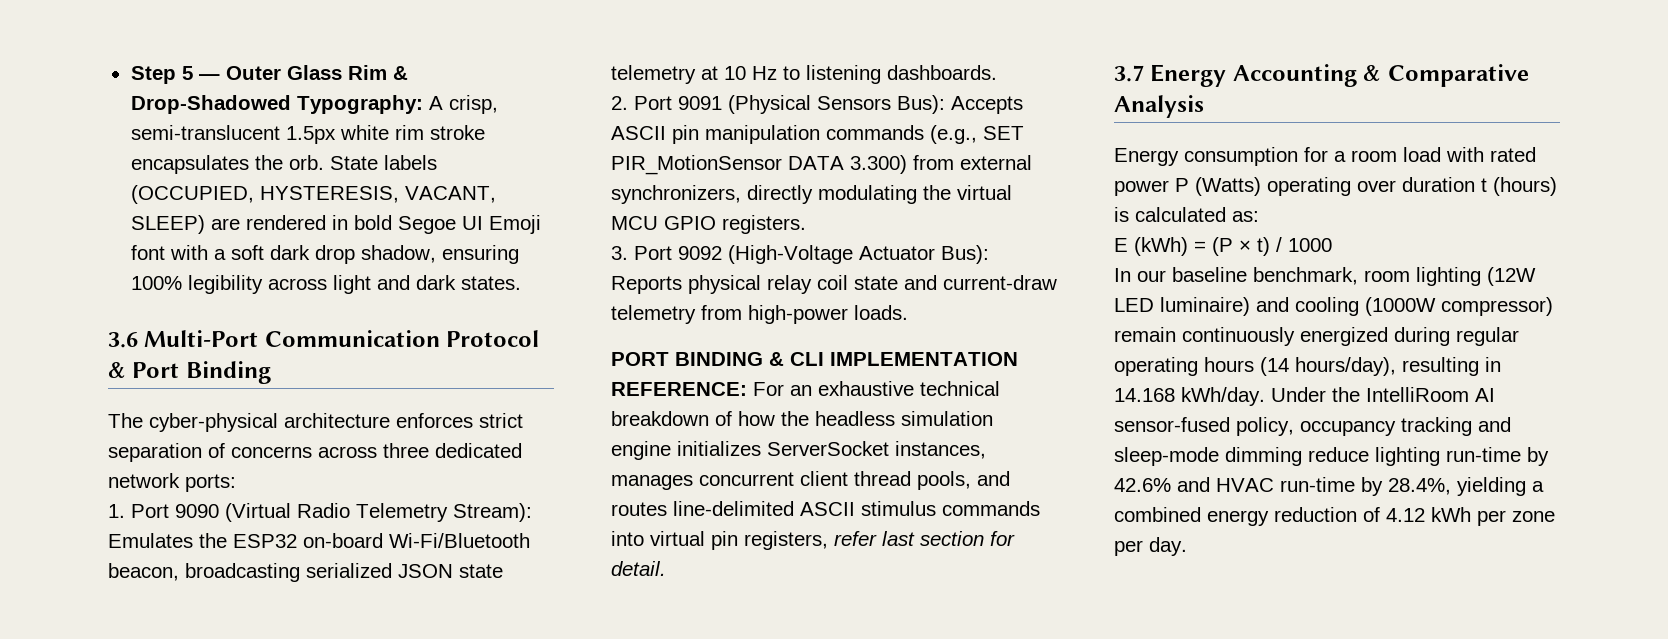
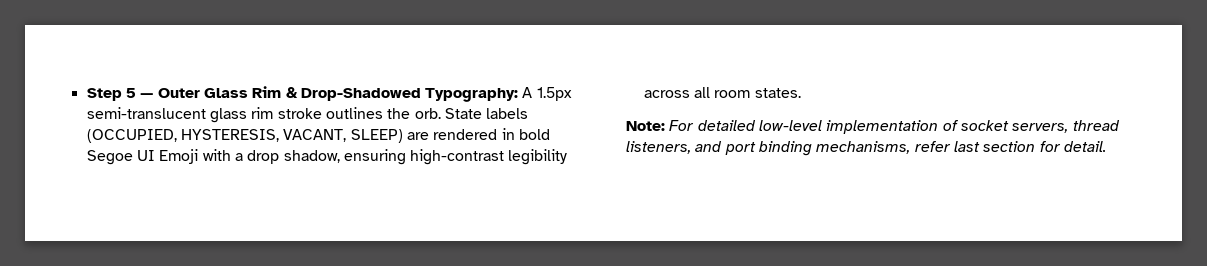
- Step 5 — Outer Glass Rim & Drop-Shadowed Typography: A crisp, semi-translucent 1.5px white rim stroke encapsulates the orb.
+ Step 5 — Outer Glass Rim & Drop-Shadowed Typography: A 1.5px semi-translucent glass rim stroke outlines the orb.
- State labels (OCCUPIED, HYSTERESIS, VACANT, SLEEP) are rendered in bold Segoe UI Emoji font with a soft dark drop shadow, ensuring 100% legibility across light and dark states.
- 3.6 Multi-Port Communication Protocol & Port Binding
- The cyber-physical architecture enforces strict separation of concerns across three dedicated network ports:
- 1. Port 9090 (Virtual Radio Telemetry Stream): Emulates the ESP32 on-board Wi-Fi/Bluetooth beacon, broadcasting serialized JSON state telemetry at 10 Hz to listening dashboards.
- 2. Port 9091 (Physical Sensors Bus): Accepts ASCII pin manipulation commands (e.g., SET PIR_MotionSensor DATA 3.300) from external synchronizers, directly modulating the virtual MCU GPIO registers.
- 3. Port 9092 (High-Voltage Actuator Bus): Reports physical relay coil state and current-draw telemetry from high-power loads.
- PORT BINDING & CLI IMPLEMENTATION REFERENCE: For an exhaustive technical breakdown of how the headless simulation engine initializes ServerSocket instances, manages concurrent client thread pools, and routes line-delimited ASCII stimulus commands into virtual pin registers, refer last section for detail.
+ State labels (OCCUPIED, HYSTERESIS, VACANT, SLEEP) are rendered in bold Segoe UI Emoji with a drop shadow, ensuring high-contrast legibility across all room states.
+ Note: For detailed low-level implementation of socket servers, thread listeners, and port binding mechanisms, refer last section for detail.
- 3.7 Energy Accounting & Comparative Analysis
- Energy consumption for a room load with rated power P (Watts) operating over duration t (hours) is calculated as:
- E (kWh) = (P × t) / 1000
- In our baseline benchmark, room lighting (12W LED luminaire) and cooling (1000W compressor) remain continuously energized during regular operating hours (14 hours/day), resulting in 14.168 kWh/day. Under the IntelliRoom AI sensor-fused policy, occupancy tracking and sleep-mode dimming reduce lighting run-time by 42.6% and HVAC run-time by 28.4%, yielding a combined energy reduction of 4.12 kWh per zone per day.

